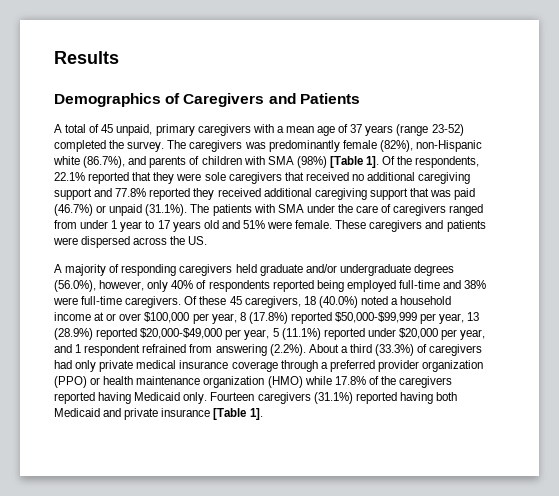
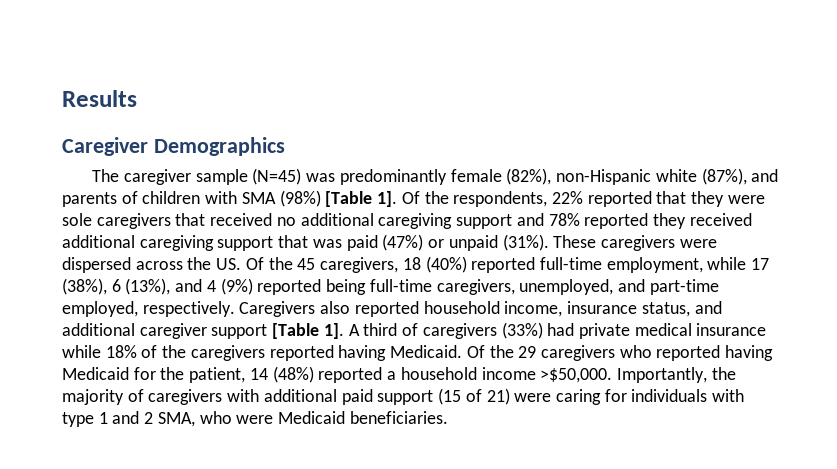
- Demographics of Caregivers and Patients
- A total of 45 unpaid, primary caregivers with a mean age of 37 years (range 23-52) completed the survey. The caregivers was predominantly female (82%), non-Hispanic white (86.7%), and parents of children with SMA (98%) [Table 1].
+ Caregiver Demographics
+ The caregiver sample (N=45) was predominantly female (82%), non-Hispanic white (87%), and parents of children with SMA (98%) [Table 1].
- Of the respondents, 22.1% reported that they were sole caregivers that received no additional caregiving support and 77.8% reported they received additional caregiving support that was paid (46.7%) or unpaid (31.1%). The patients with SMA under the care of caregivers ranged from under 1 year to 17 years old and 51% were female. These caregivers and patients were dispersed across the US.
- A majority of responding caregivers held graduate and/or undergraduate degrees (56.0%), however, only 40% of respondents reported being employed full-time and 38% were full-time caregivers. Of these 45 caregivers, 18 (40.0%) noted a household income at or over $100,000 per year, 8 (17.8%) reported $50,000-$99,999 per year, 13 (28.9%) reported $20,000-$49,000 per year, 5 (11.1%) reported under $20,000 per year, and 1 respondent refrained from answering (2.2%). About a third (33.3%) of caregivers had only private medical insurance coverage through a preferred provider organization (PPO) or health maintenance organization (HMO) while 17.8% of the caregivers reported having Medicaid only. Fourteen caregivers (31.1%) reported having both Medicaid and private insurance [Table 1].
+ Of the respondents, 22% reported that they were sole caregivers that received no additional caregiving support and 78% reported they received additional caregiving support that was paid (47%) or unpaid (31%). These caregivers were dispersed across the US. Of the 45 caregivers, 18 (40%) reported full-time employment, while 17 (38%), 6 (13%), and 4 (9%) reported being full-time caregivers, unemployed, and part-time employed, respectively. Caregivers also reported household income, insurance status, and additional caregiver support [Table 1]. A third of caregivers (33%) had private medical insurance while 18% of the caregivers reported having Medicaid. Of the 29 caregivers who reported having Medicaid for the patient, 14 (48%) reported a household income >$50,000. Importantly, the majority of caregivers with additional paid support (15 of 21) were caring for individuals with type 1 and 2 SMA, who were Medicaid beneficiaries.

